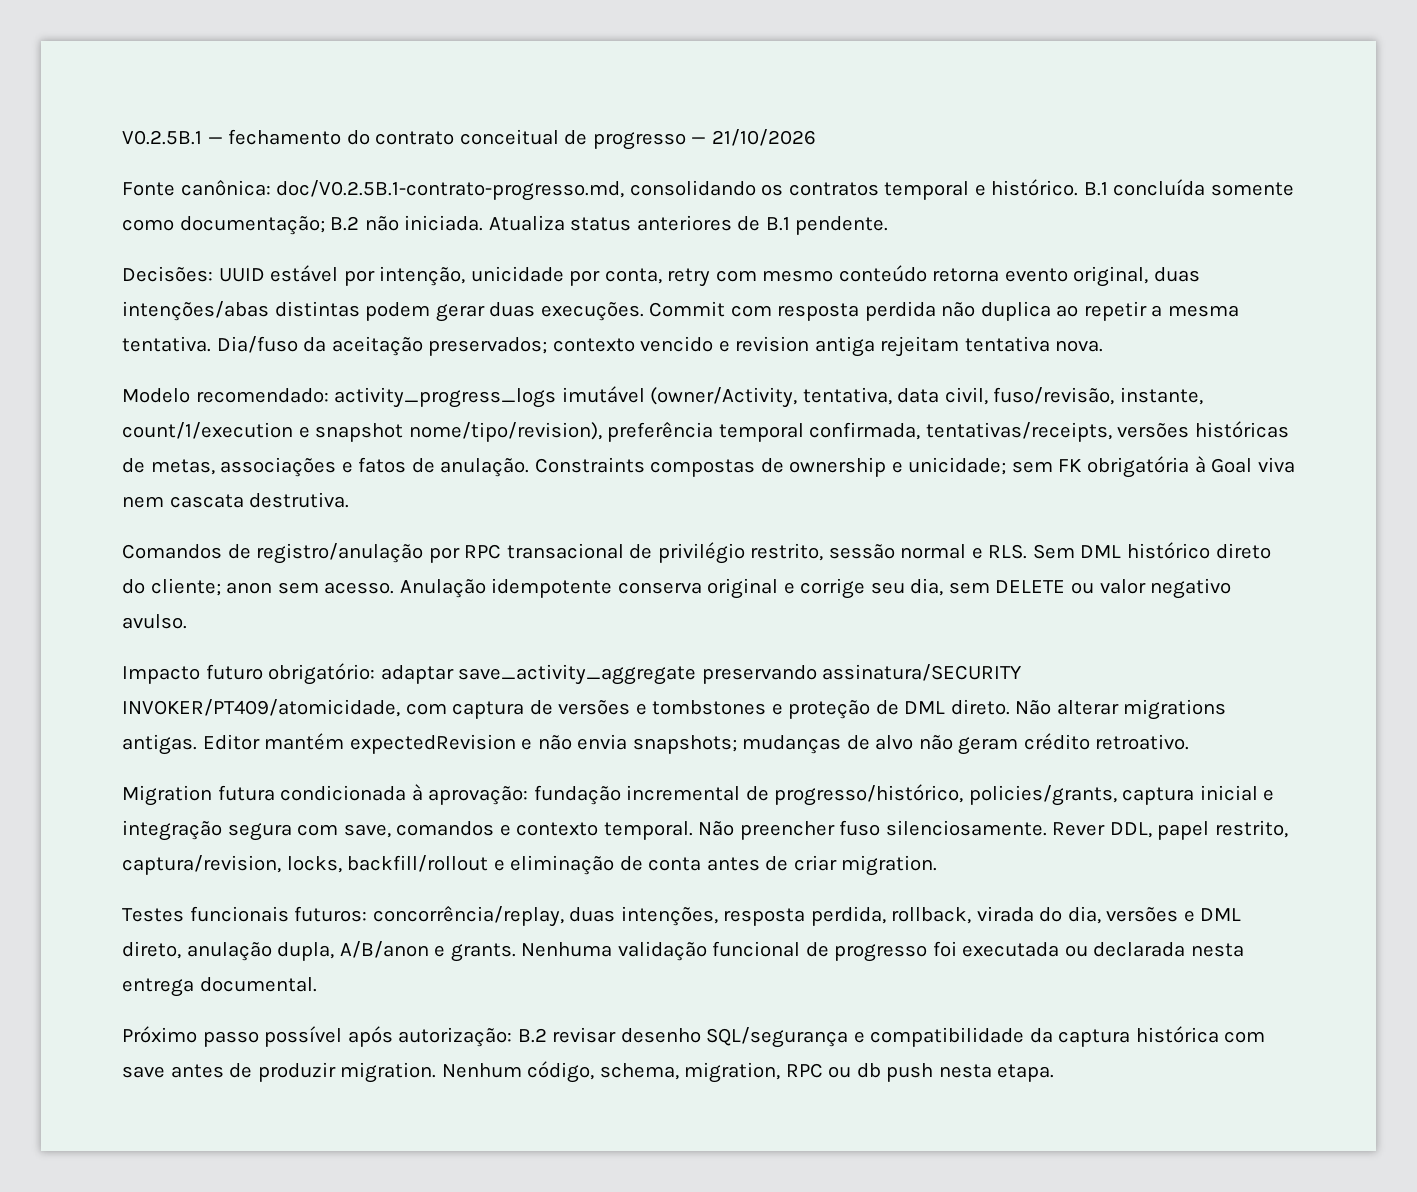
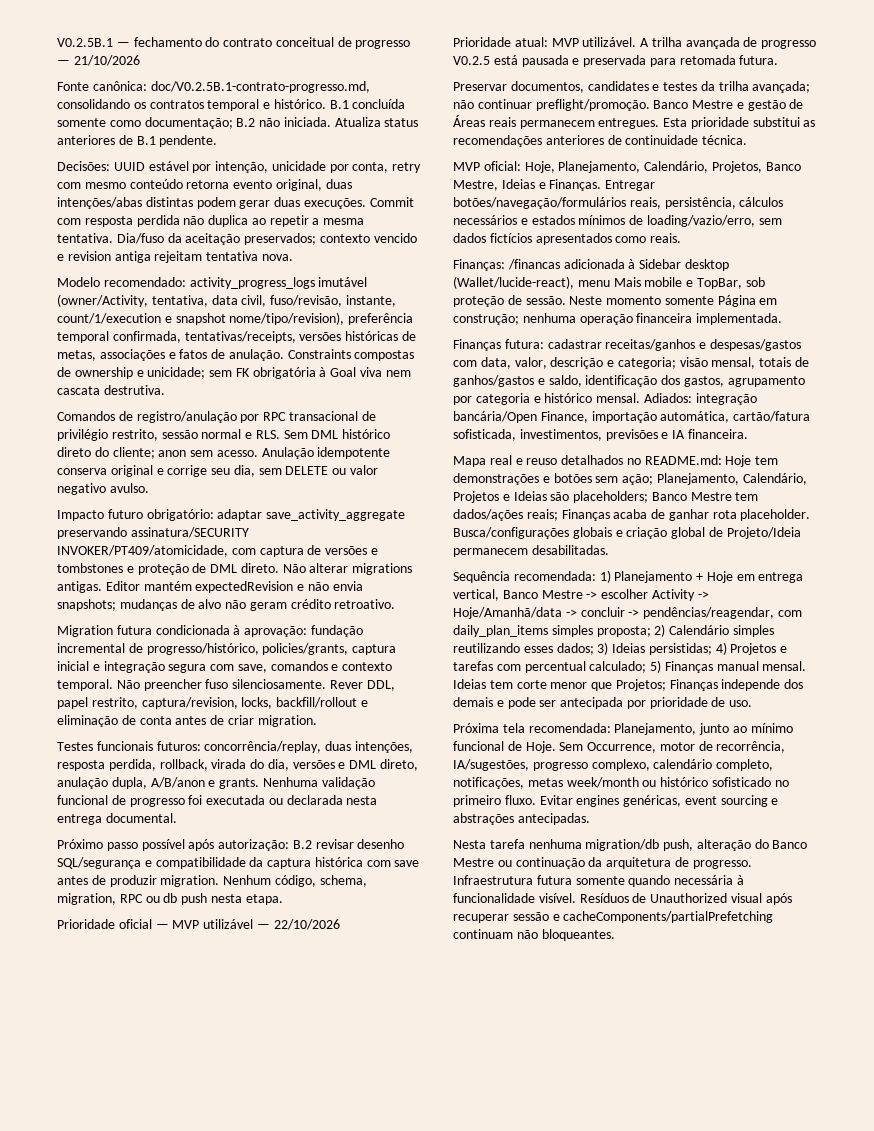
+ Prioridade oficial — MVP utilizável — 22/10/2026
+ Prioridade atual: MVP utilizável. A trilha avançada de progresso V0.2.5 está pausada e preservada para retomada futura.
+ Preservar documentos, candidates e testes da trilha avançada; não continuar preflight/promoção. Banco Mestre e gestão de Áreas reais permanecem entregues. Esta prioridade substitui as recomendações anteriores de continuidade técnica.
+ MVP oficial: Hoje, Planejamento, Calendário, Projetos, Banco Mestre, Ideias e Finanças. Entregar botões/navegação/formulários reais, persistência, cálculos necessários e estados mínimos de loading/vazio/erro, sem dados fictícios apresentados como reais.
+ Finanças: /financas adicionada à Sidebar desktop (Wallet/lucide-react), menu Mais mobile e TopBar, sob proteção de sessão. Neste momento somente Página em construção; nenhuma operação financeira implementada.
+ Finanças futura: cadastrar receitas/ganhos e despesas/gastos com data, valor, descrição e categoria; visão mensal, totais de ganhos/gastos e saldo, identificação dos gastos, agrupamento por categoria e histórico mensal. Adiados: integração bancária/Open Finance, importação automática, cartão/fatura sofisticada, investimentos, previsões e IA financeira.
+ Mapa real e reuso detalhados no README.md: Hoje tem demonstrações e botões sem ação; Planejamento, Calendário, Projetos e Ideias são placeholders; Banco Mestre tem dados/ações reais; Finanças acaba de ganhar rota placeholder. Busca/configurações globais e criação global de Projeto/Ideia permanecem desabilitadas.
+ Sequência recomendada: 1) Planejamento + Hoje em entrega vertical, Banco Mestre -> escolher Activity -> Hoje/Amanhã/data -> concluir -> pendências/reagendar, com daily_plan_items simples proposta; 2) Calendário simples reutilizando esses dados; 3) Ideias persistidas; 4) Projetos e tarefas com percentual calculado; 5) Finanças manual mensal. Ideias tem corte menor que Projetos; Finanças independe dos demais e pode ser antecipada por prioridade de uso.
+ Próxima tela recomendada: Planejamento, junto ao mínimo funcional de Hoje. Sem Occurrence, motor de recorrência, IA/sugestões, progresso complexo, calendário completo, notificações, metas week/month ou histórico sofisticado no primeiro fluxo. Evitar engines genéricas, event sourcing e abstrações antecipadas.
+ Nesta tarefa nenhuma migration/db push, alteração do Banco Mestre ou continuação da arquitetura de progresso. Infraestrutura futura somente quando necessária à funcionalidade visível. Resíduos de Unauthorized visual após recuperar sessão e cacheComponents/partialPrefetching continuam não bloqueantes.

